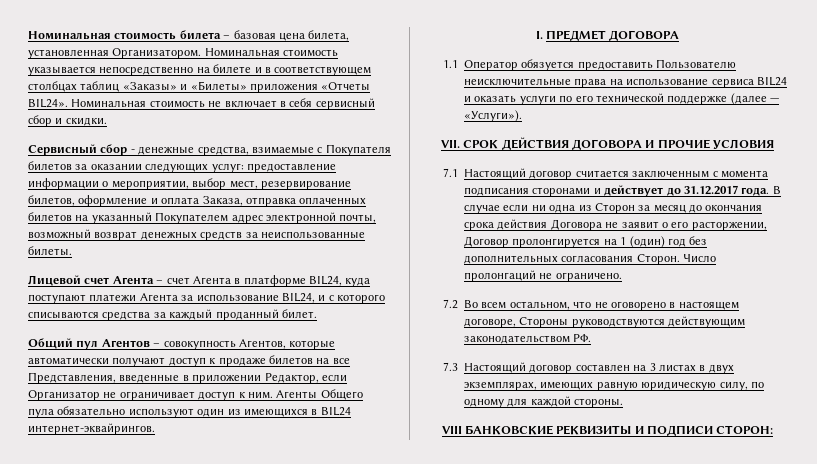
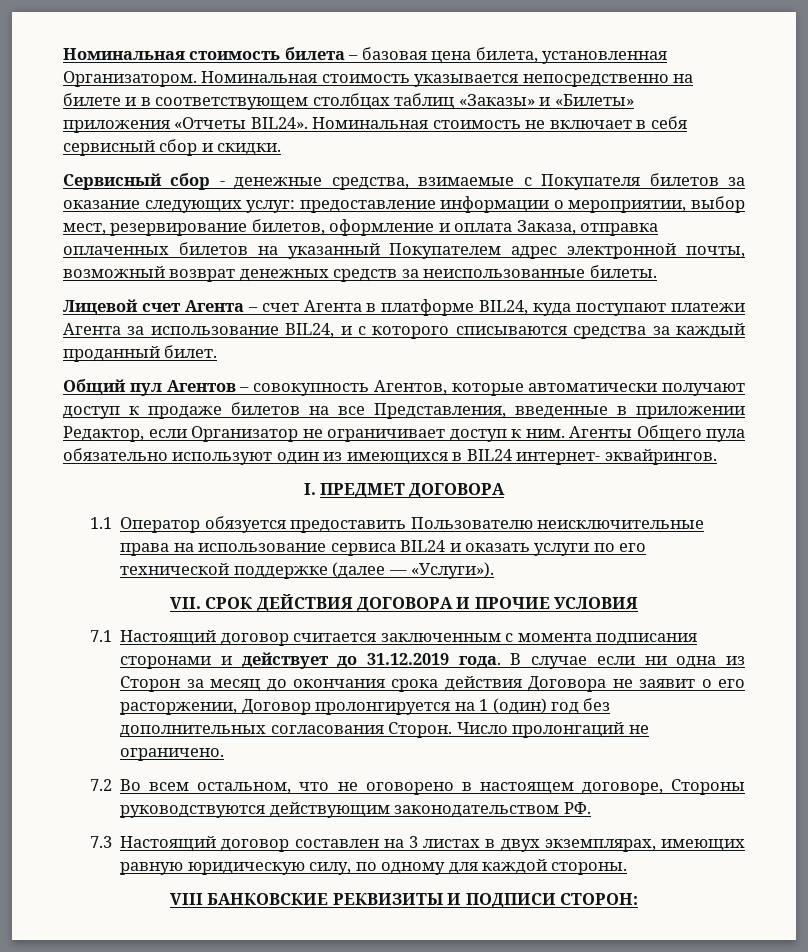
- Сервисный сбор - денежные средства, взимаемые с Покупателя билетов за оказании следующих услуг: предоставление информации о мероприятии, выбор мест, резервирование билетов, оформление и оплата Заказа, отправка оплаченных билетов на указанный Покупателем адрес электронной почты, возможный возврат денежных средств за неиспользованные билеты.
+ Сервисный сбор - денежные средства, взимаемые с Покупателя билетов за оказание следующих услуг: предоставление информации о мероприятии, выбор мест, резервирование билетов, оформление и оплата Заказа, отправка оплаченных билетов на указанный Покупателем адрес электронной почты, возможный возврат денежных средств за неиспользованные билеты.
- Агенты Общего пула обязательно используют один из имеющихся в BIL24 интернет-эквайрингов.
+ Агенты Общего пула обязательно используют один из имеющихся в BIL24 интернет- эквайрингов.
- 7.1 Настоящий договор считается заключенным с момента подписания сторонами и действует до 31.12.2017 года.
+ 7.1 Настоящий договор считается заключенным с момента подписания сторонами и действует до 31.12.2019 года.

